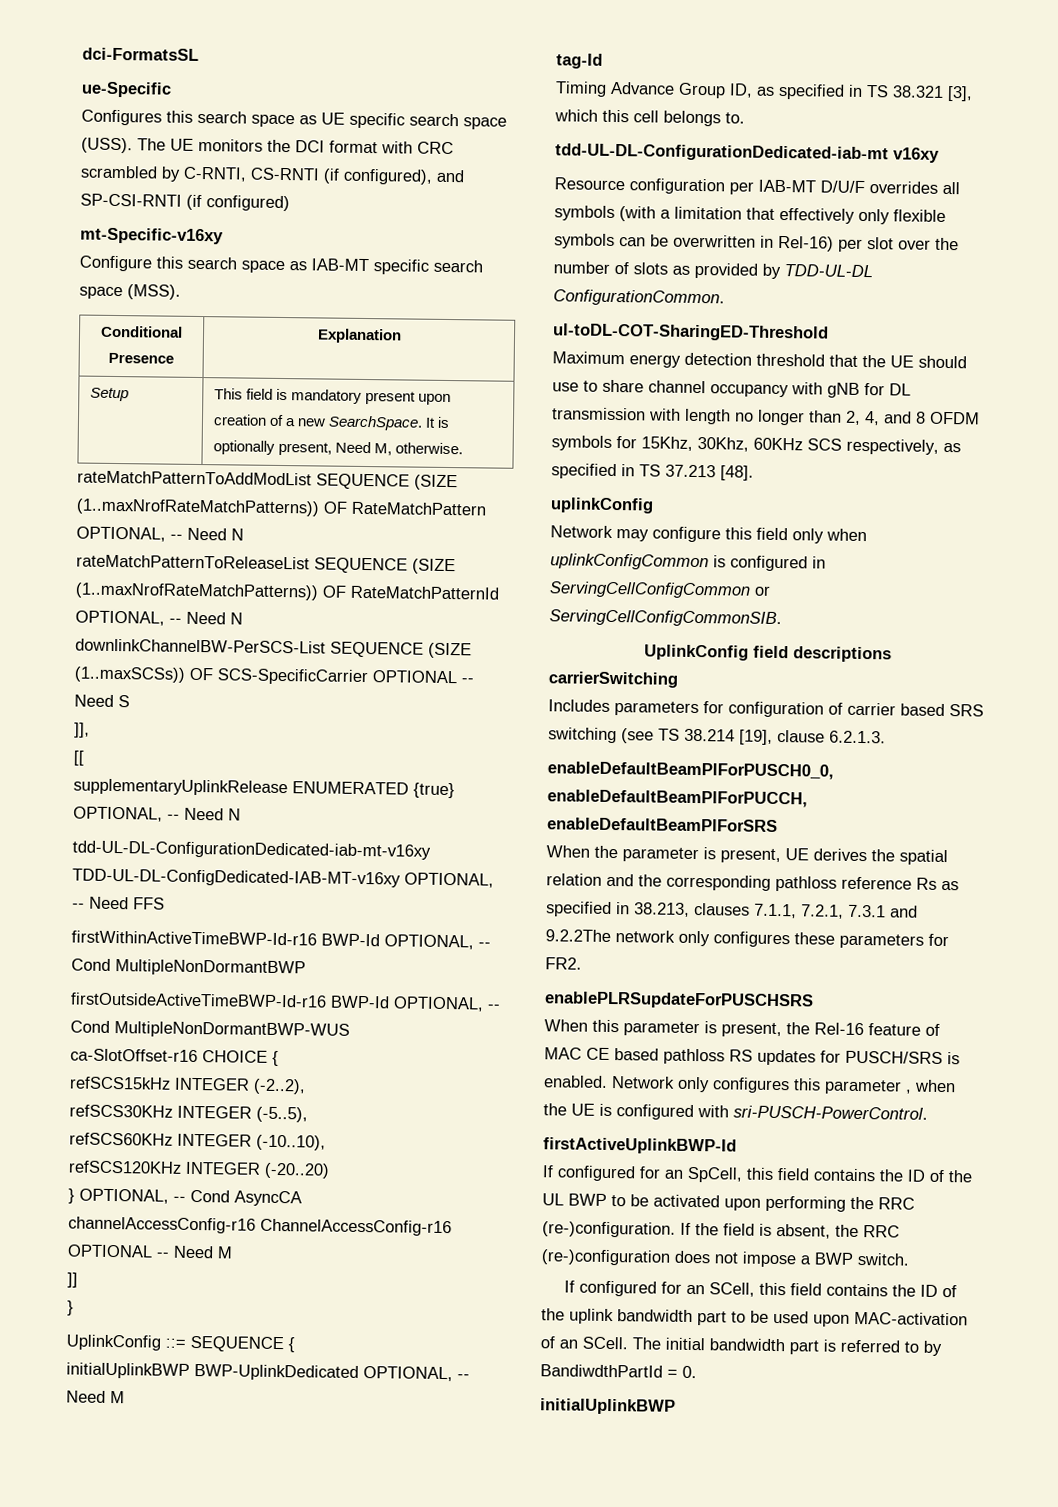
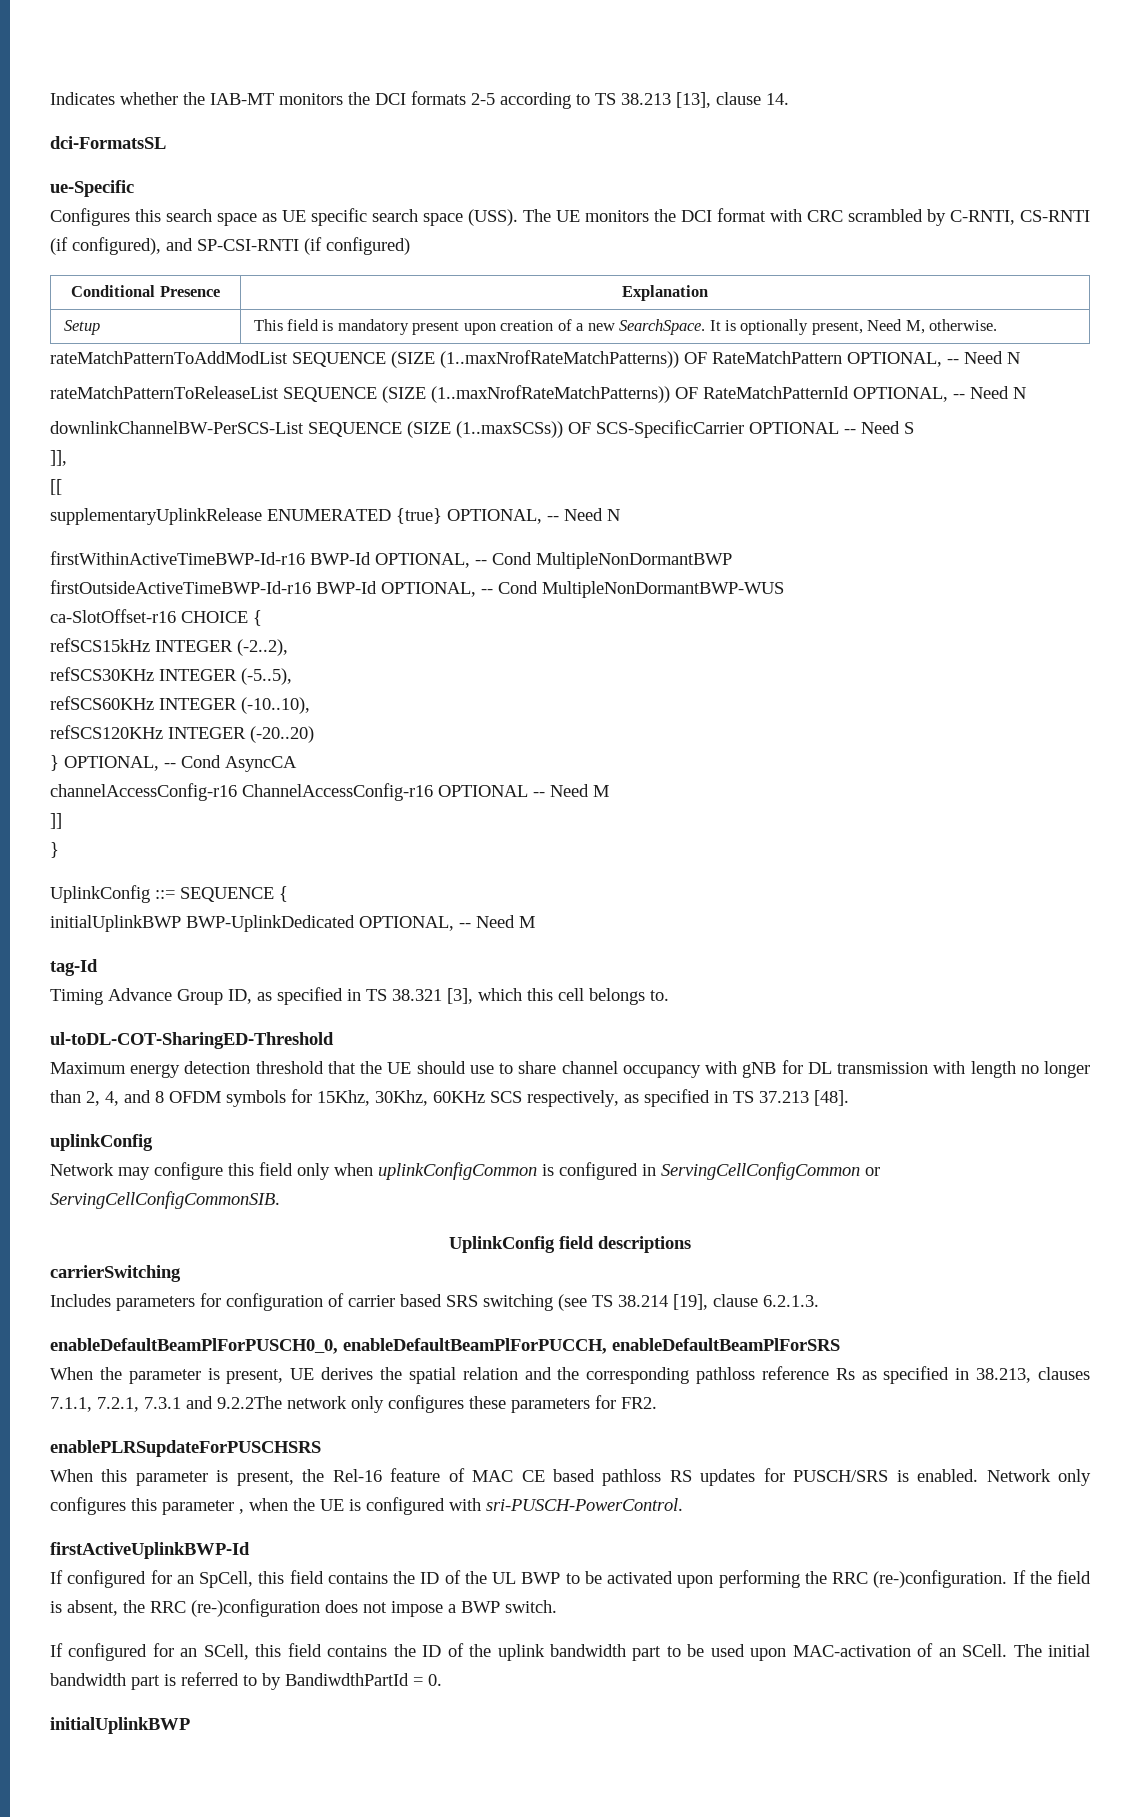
+ Indicates whether the IAB-MT monitors the DCI formats 2-5 according to TS 38.213 [13], clause 14.
- mt-Specific-v16xy
- Configure this search space as IAB-MT specific search space (MSS).
- tdd-UL-DL-ConfigurationDedicated-iab-mt-v16xy TDD-UL-DL-ConfigDedicated-IAB-MT-v16xy OPTIONAL, -- Need FFS
- tdd-UL-DL-ConfigurationDedicated-iab-mt v16xy
- Resource configuration per IAB-MT D/U/F overrides all symbols (with a limitation that effectively only flexible symbols can be overwritten in Rel-16) per slot over the number of slots as provided by TDD-UL-DL ConfigurationCommon.

